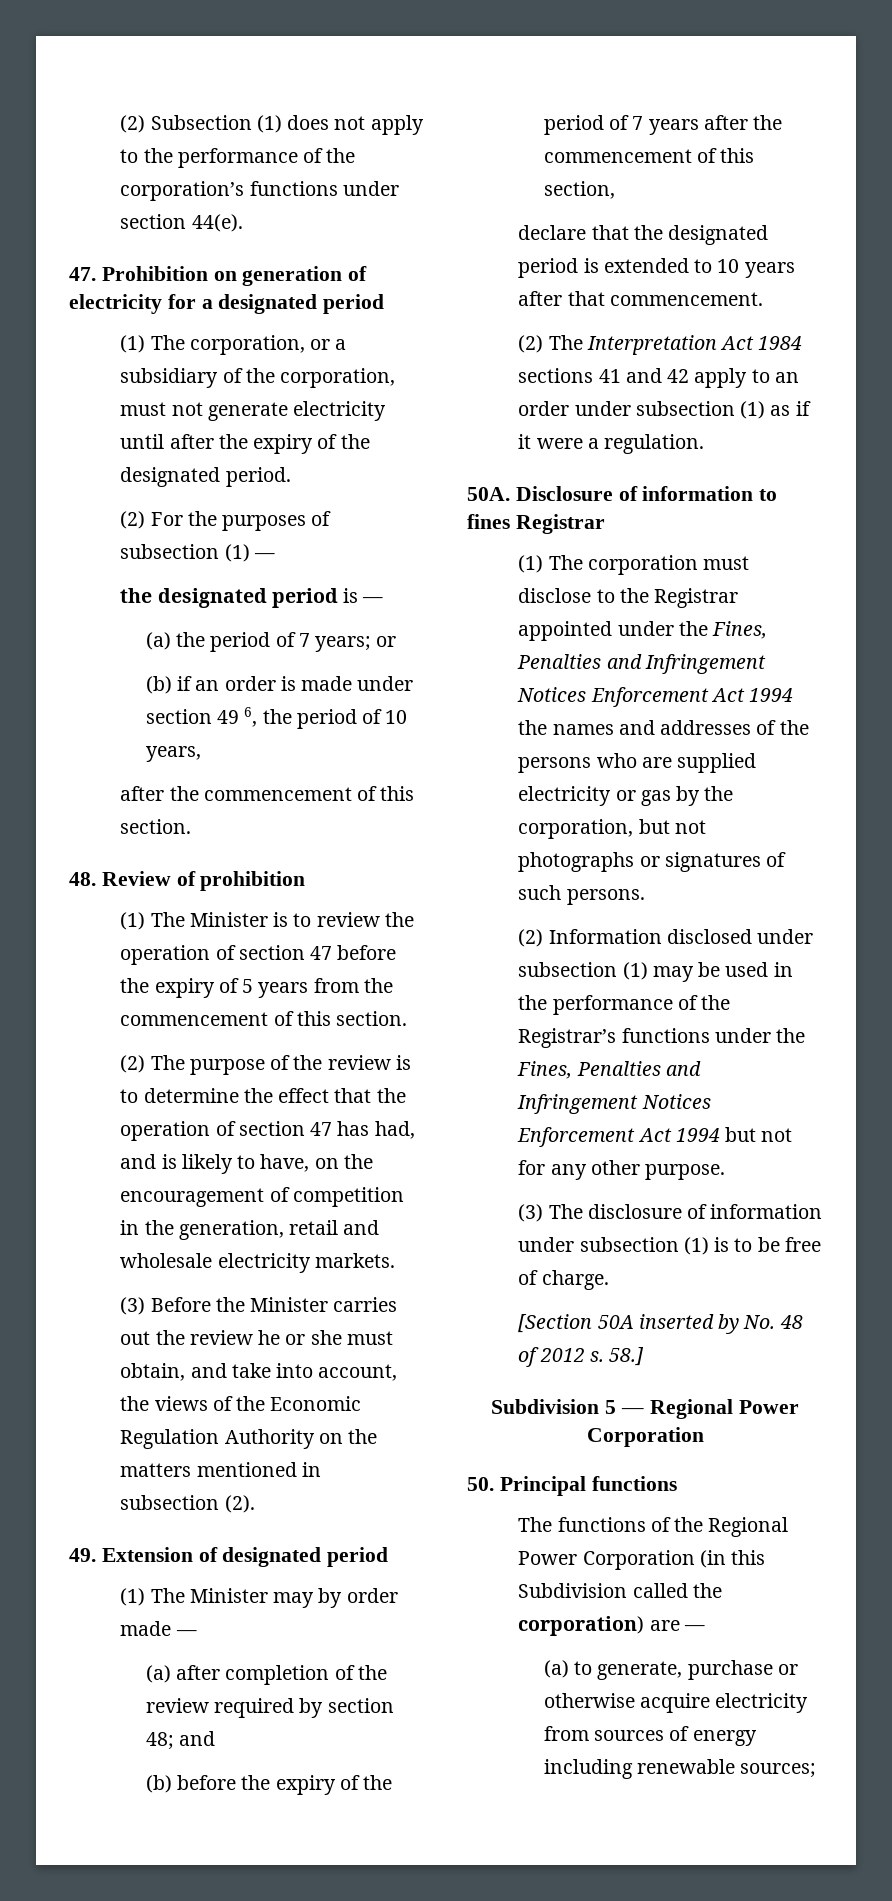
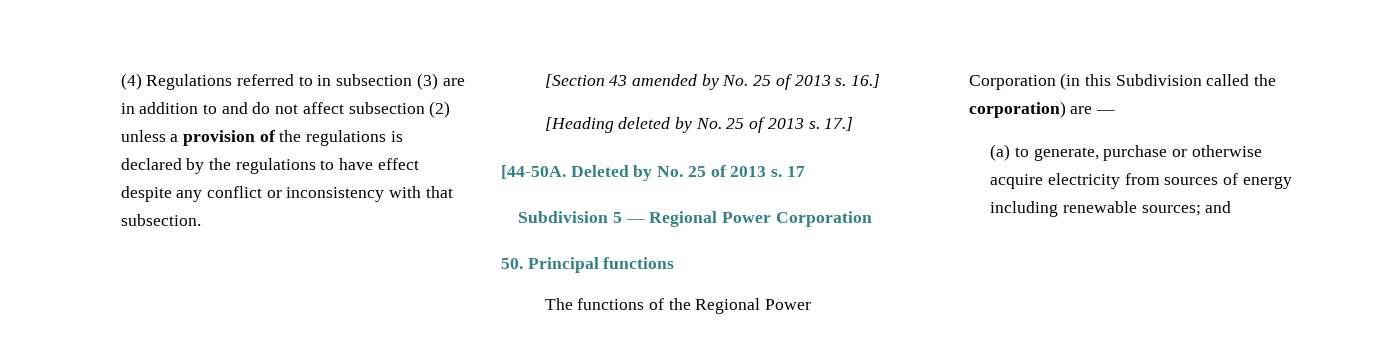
- (2) Subsection (1) does not apply to the performance of the corporation’s functions under section 44(e).
- 47. Prohibition on generation of electricity for a designated period
- (1) The corporation, or a subsidiary of the corporation, must not generate electricity until after the expiry of the designated period.
- (2) For the purposes of subsection (1) —
- the designated period is —
- (a) the period of 7 years; or
- (b) if an order is made under section 49 6, the period of 10 years,
- after the commencement of this section.
- 48. Review of prohibition
- (1) The Minister is to review the operation of section 47 before the expiry of 5 years from the commencement of this section.
- (2) The purpose of the review is to determine the effect that the operation of section 47 has had, and is likely to have, on the encouragement of competition in the generation, retail and wholesale electricity markets.
- (3) Before the Minister carries out the review he or she must obtain, and take into account, the views of the Economic Regulation Authority on the matters mentioned in subsection (2).
- 49. Extension of designated period
- (1) The Minister may by order made —
- (a) after completion of the review required by section 48; and
- (b) before the expiry of the period of 7 years after the commencement of this section,
- declare that the designated period is extended to 10 years after that commencement.
- (2) The Interpretation Act 1984 sections 41 and 42 apply to an order under subsection (1) as if it were a regulation.
- 50A. Disclosure of information to fines Registrar
- (1) The corporation must disclose to the Registrar appointed under the Fines, Penalties and Infringement Notices Enforcement Act 1994 the names and addresses of the persons who are supplied electricity or gas by the corporation, but not photographs or signatures of such persons.
- (2) Information disclosed under subsection (1) may be used in the performance of the Registrar’s functions under the Fines, Penalties and Infringement Notices Enforcement Act 1994 but not for any other purpose.
- (3) The disclosure of information under subsection (1) is to be free of charge.
- [Section 50A inserted by No. 48 of 2012 s. 58.]
+ (4) Regulations referred to in subsection (3) are in addition to and do not affect subsection (2) unless a provision of the regulations is declared by the regulations to have effect despite any conflict or inconsistency with that subsection.
+ [Section 43 amended by No. 25 of 2013 s. 16.]
+ [Heading deleted by No. 25 of 2013 s. 17.]
+ [44-50A. Deleted by No. 25 of 2013 s. 17
- (a) to generate, purchase or otherwise acquire electricity from sources of energy including renewable sources;
+ (a) to generate, purchase or otherwise acquire electricity from sources of energy including renewable sources; and

